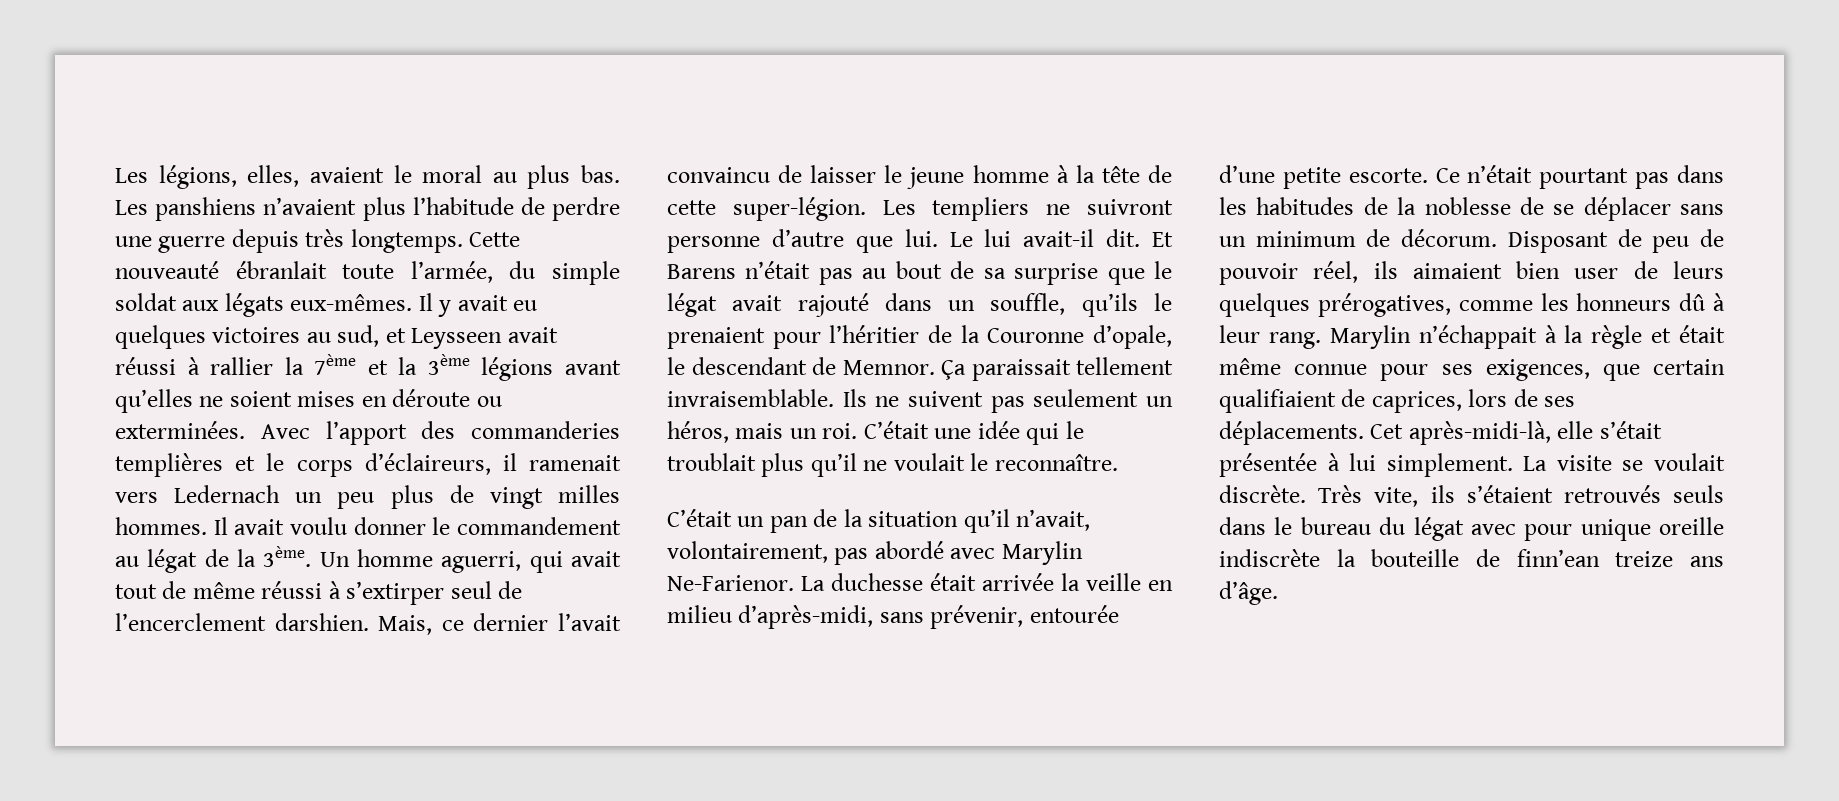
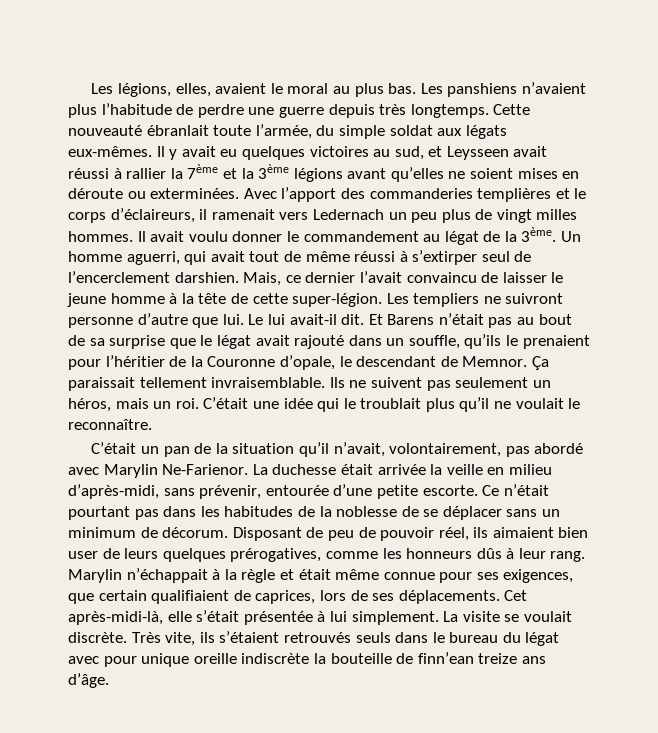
- Disposant de peu de pouvoir réel, ils aimaient bien user de leurs quelques prérogatives, comme les honneurs dû à leur rang.
+ Disposant de peu de pouvoir réel, ils aimaient bien user de leurs quelques prérogatives, comme les honneurs dûs à leur rang.

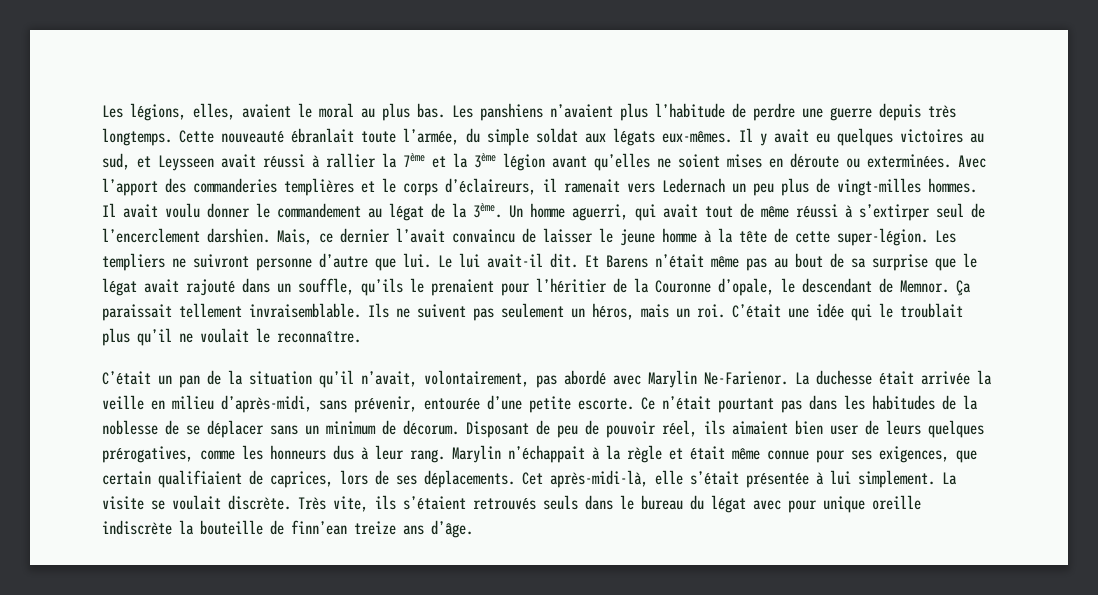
- Il y avait eu quelques victoires au sud, et Leysseen avait réussi à rallier la 7ème et la 3ème légions avant qu’elles ne soient mises en déroute ou exterminées.
+ Il y avait eu quelques victoires au sud, et Leysseen avait réussi à rallier la 7ème et la 3ème légion avant qu’elles ne soient mises en déroute ou exterminées.
- Avec l’apport des commanderies templières et le corps d’éclaireurs, il ramenait vers Ledernach un peu plus de vingt milles hommes.
+ Avec l’apport des commanderies templières et le corps d’éclaireurs, il ramenait vers Ledernach un peu plus de vingt-milles hommes.
- Et Barens n’était pas au bout de sa surprise que le légat avait rajouté dans un souffle, qu’ils le prenaient pour l’héritier de la Couronne d’opale, le descendant de Memnor.
+ Et Barens n’était même pas au bout de sa surprise que le légat avait rajouté dans un souffle, qu’ils le prenaient pour l’héritier de la Couronne d’opale, le descendant de Memnor.
- Disposant de peu de pouvoir réel, ils aimaient bien user de leurs quelques prérogatives, comme les honneurs dûs à leur rang.
+ Disposant de peu de pouvoir réel, ils aimaient bien user de leurs quelques prérogatives, comme les honneurs dus à leur rang.

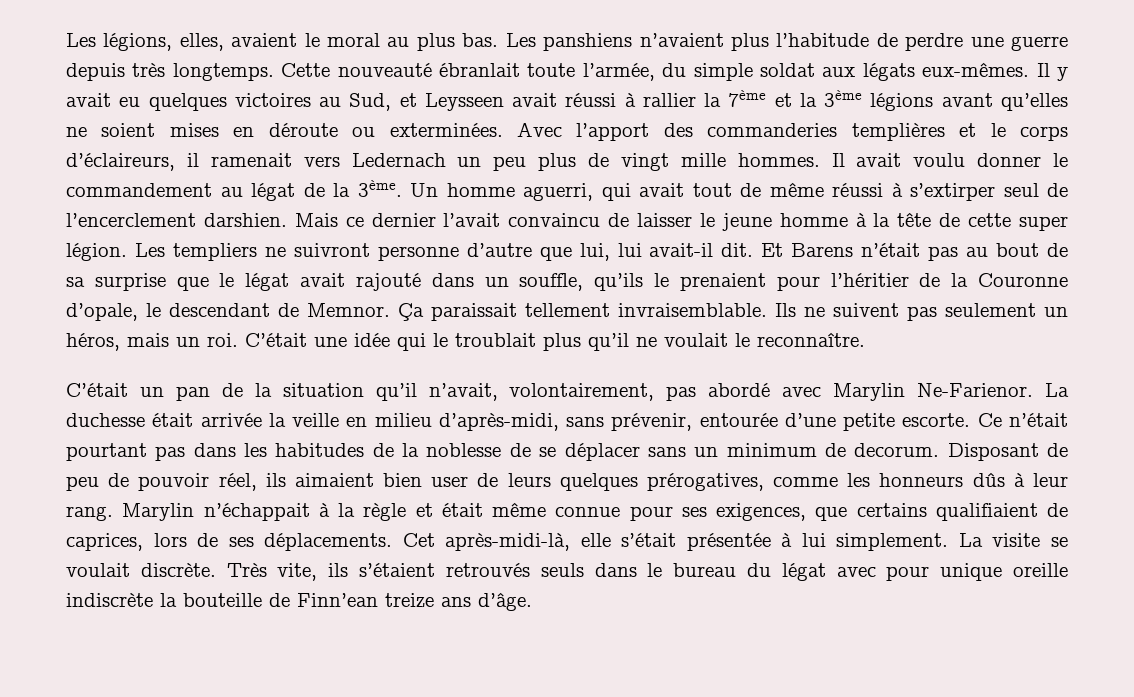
- Il y avait eu quelques victoires au sud, et Leysseen avait réussi à rallier la 7ème et la 3ème légion avant qu’elles ne soient mises en déroute ou exterminées.
+ Il y avait eu quelques victoires au Sud, et Leysseen avait réussi à rallier la 7ème et la 3ème légions avant qu’elles ne soient mises en déroute ou exterminées.
- Avec l’apport des commanderies templières et le corps d’éclaireurs, il ramenait vers Ledernach un peu plus de vingt-milles hommes.
+ Avec l’apport des commanderies templières et le corps d’éclaireurs, il ramenait vers Ledernach un peu plus de vingt mille hommes.
- Mais, ce dernier l’avait convaincu de laisser le jeune homme à la tête de cette super-légion.
+ Mais ce dernier l’avait convaincu de laisser le jeune homme à la tête de cette super légion.
- Les templiers ne suivront personne d’autre que lui. Le lui avait-il dit.
+ Les templiers ne suivront personne d’autre que lui, lui avait-il dit.
- Et Barens n’était même pas au bout de sa surprise que le légat avait rajouté dans un souffle, qu’ils le prenaient pour l’héritier de la Couronne d’opale, le descendant de Memnor.
+ Et Barens n’était pas au bout de sa surprise que le légat avait rajouté dans un souffle, qu’ils le prenaient pour l’héritier de la Couronne d’opale, le descendant de Memnor.
- Ce n’était pourtant pas dans les habitudes de la noblesse de se déplacer sans un minimum de décorum.
+ Ce n’était pourtant pas dans les habitudes de la noblesse de se déplacer sans un minimum de decorum.
- Disposant de peu de pouvoir réel, ils aimaient bien user de leurs quelques prérogatives, comme les honneurs dus à leur rang.
+ Disposant de peu de pouvoir réel, ils aimaient bien user de leurs quelques prérogatives, comme les honneurs dûs à leur rang.
- Marylin n’échappait à la règle et était même connue pour ses exigences, que certain qualifiaient de caprices, lors de ses déplacements.
+ Marylin n’échappait à la règle et était même connue pour ses exigences, que certains qualifiaient de caprices, lors de ses déplacements.
- Très vite, ils s’étaient retrouvés seuls dans le bureau du légat avec pour unique oreille indiscrète la bouteille de finn’ean treize ans d’âge.
+ Très vite, ils s’étaient retrouvés seuls dans le bureau du légat avec pour unique oreille indiscrète la bouteille de Finn’ean treize ans d’âge.

